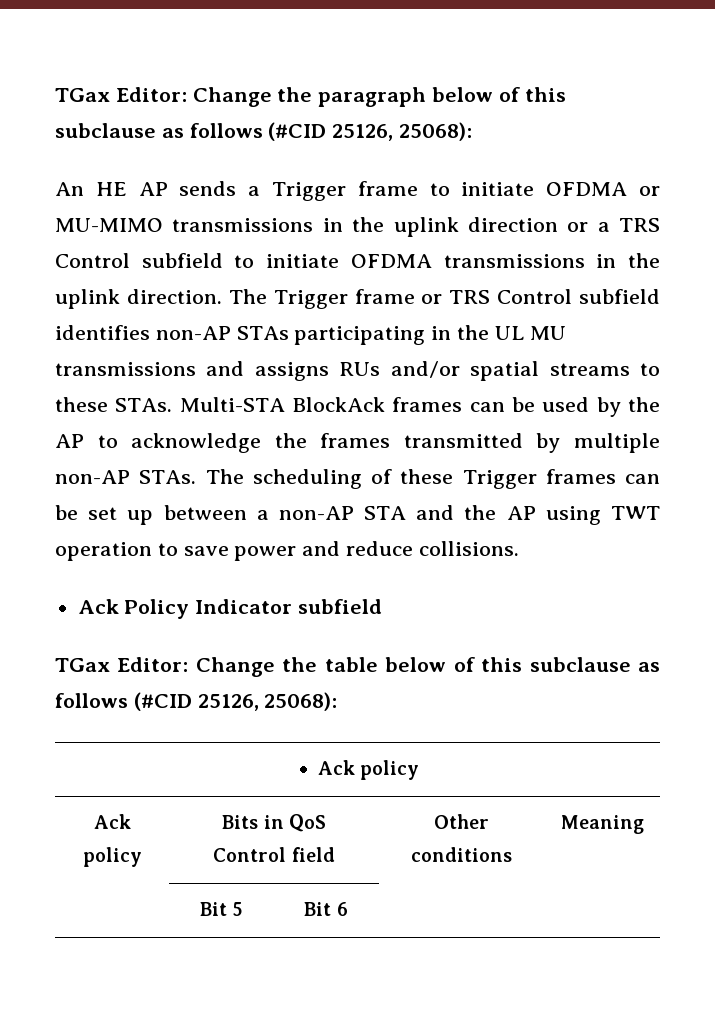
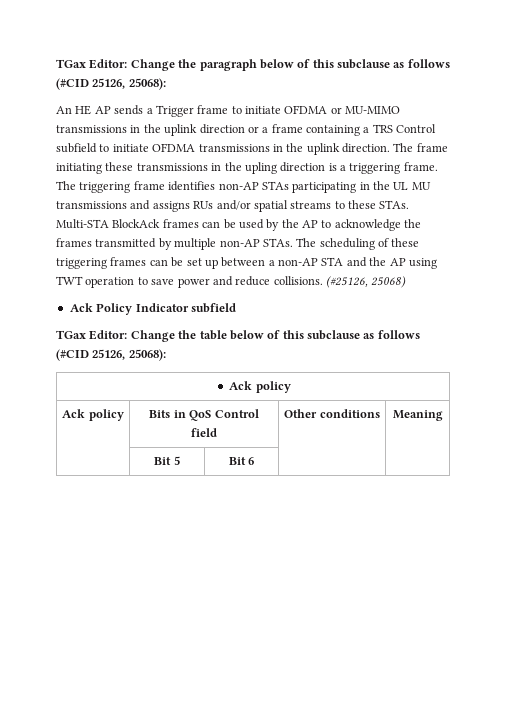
- An HE AP sends a Trigger frame to initiate OFDMA or MU-MIMO transmissions in the uplink direction or a TRS Control subfield to initiate OFDMA transmissions in the uplink direction.
+ An HE AP sends a Trigger frame to initiate OFDMA or MU-MIMO transmissions in the uplink direction or a frame containing a TRS Control subfield to initiate OFDMA transmissions in the uplink direction.
- The Trigger frame or TRS Control subfield identifies non-AP STAs participating in the UL MU transmissions and assigns RUs and/or spatial streams to these STAs.
+ The frame initiating these transmissions in the upling direction is a triggering frame. The triggering frame identifies non-AP STAs participating in the UL MU transmissions and assigns RUs and/or spatial streams to these STAs.
- The scheduling of these Trigger frames can be set up between a non-AP STA and the AP using TWT operation to save power and reduce collisions.
+ The scheduling of these triggering frames can be set up between a non-AP STA and the AP using TWT operation to save power and reduce collisions. (#25126, 25068)

